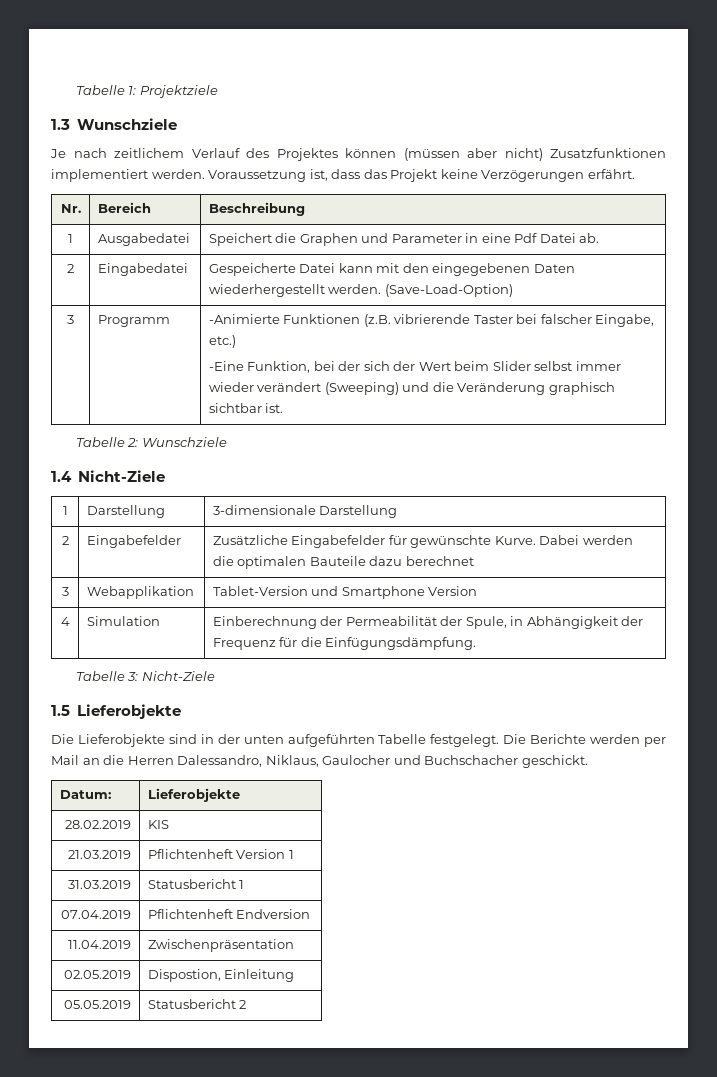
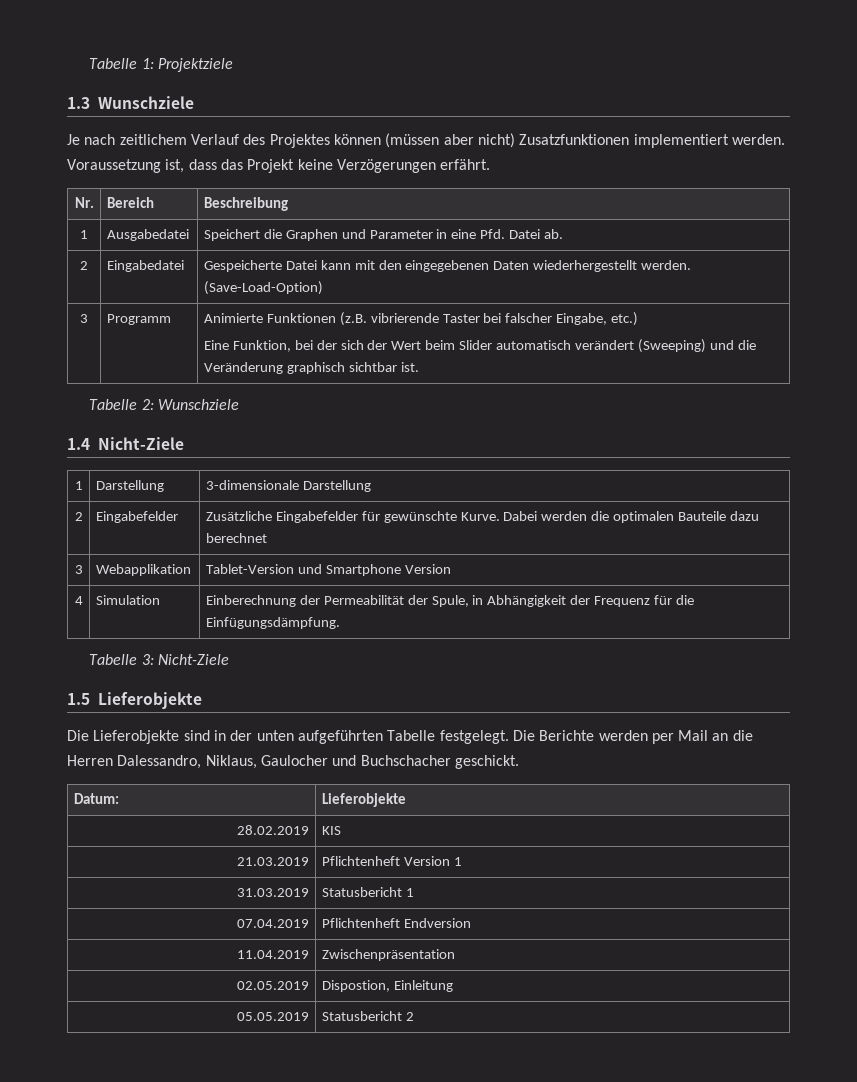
- 1 | Ausgabedatei | Speichert die Graphen und Parameter in eine Pdf Datei ab.
+ 1 | Ausgabedatei | Speichert die Graphen und Parameter in eine Pfd. Datei ab.
- 3 | Programm | -Animierte Funktionen (z.B. vibrierende Taster bei falscher Eingabe, etc.)
- -Eine Funktion, bei der sich der Wert beim Slider selbst immer wieder verändert (Sweeping) und die Veränderung graphisch sichtbar ist.
+ 3 | Programm | Animierte Funktionen (z.B. vibrierende Taster bei falscher Eingabe, etc.)
+ Eine Funktion, bei der sich der Wert beim Slider automatisch verändert (Sweeping) und die Veränderung graphisch sichtbar ist.

